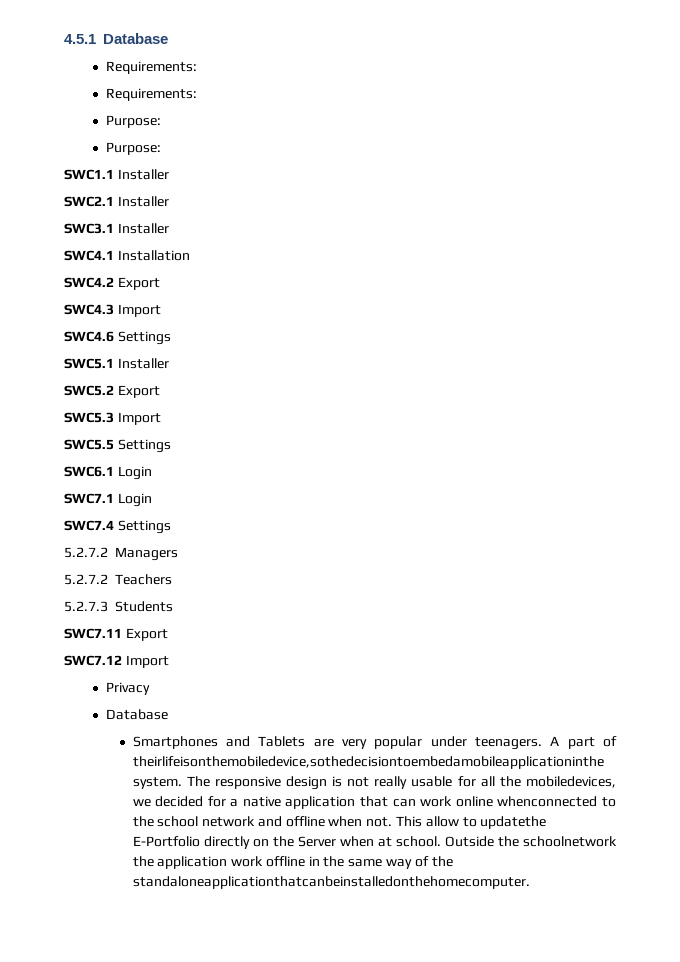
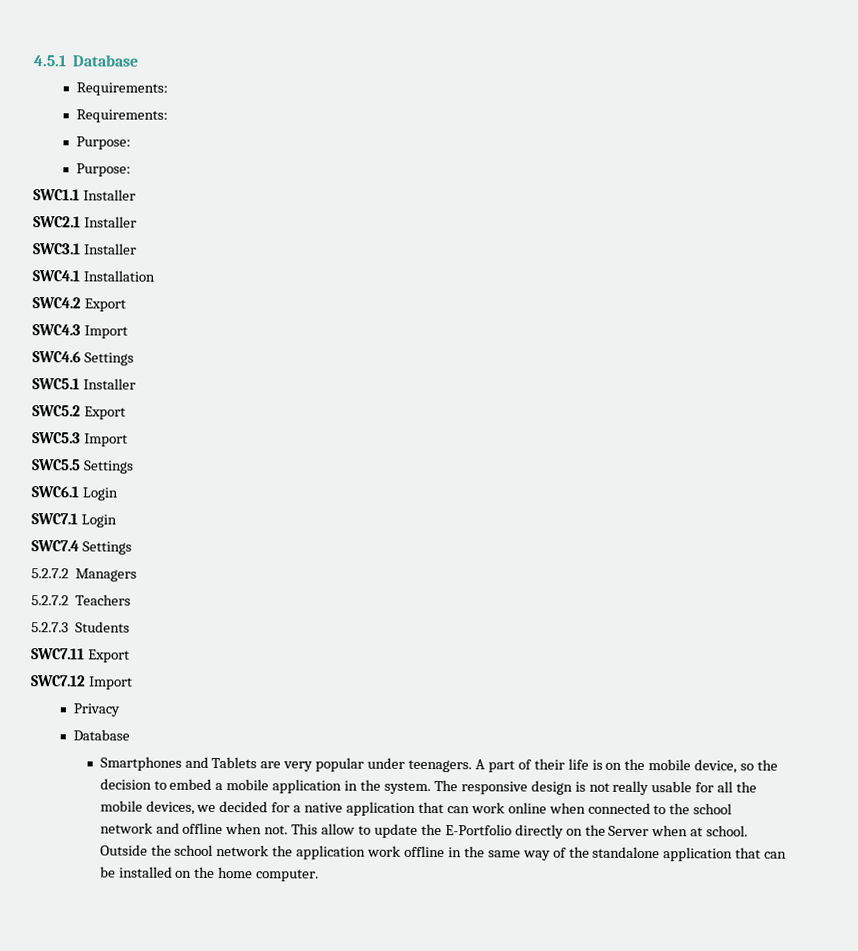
- A part of theirlifeisonthemobiledevice,sothedecisiontoembedamobileapplicationinthe system.
+ A part of their life is on the mobile device, so the decision to embed a mobile application in the system.
- The responsive design is not really usable for all the mobiledevices, we decided for a native application that can work online whenconnected to the school network and offline when not.
+ The responsive design is not really usable for all the mobile devices, we decided for a native application that can work online when connected to the school network and offline when not.
- This allow to updatethe E-Portfolio directly on the Server when at school.
+ This allow to update the E-Portfolio directly on the Server when at school.
- Outside the schoolnetwork the application work offline in the same way of the standaloneapplicationthatcanbeinstalledonthehomecomputer.
+ Outside the school network the application work offline in the same way of the standalone application that can be installed on the home computer.

